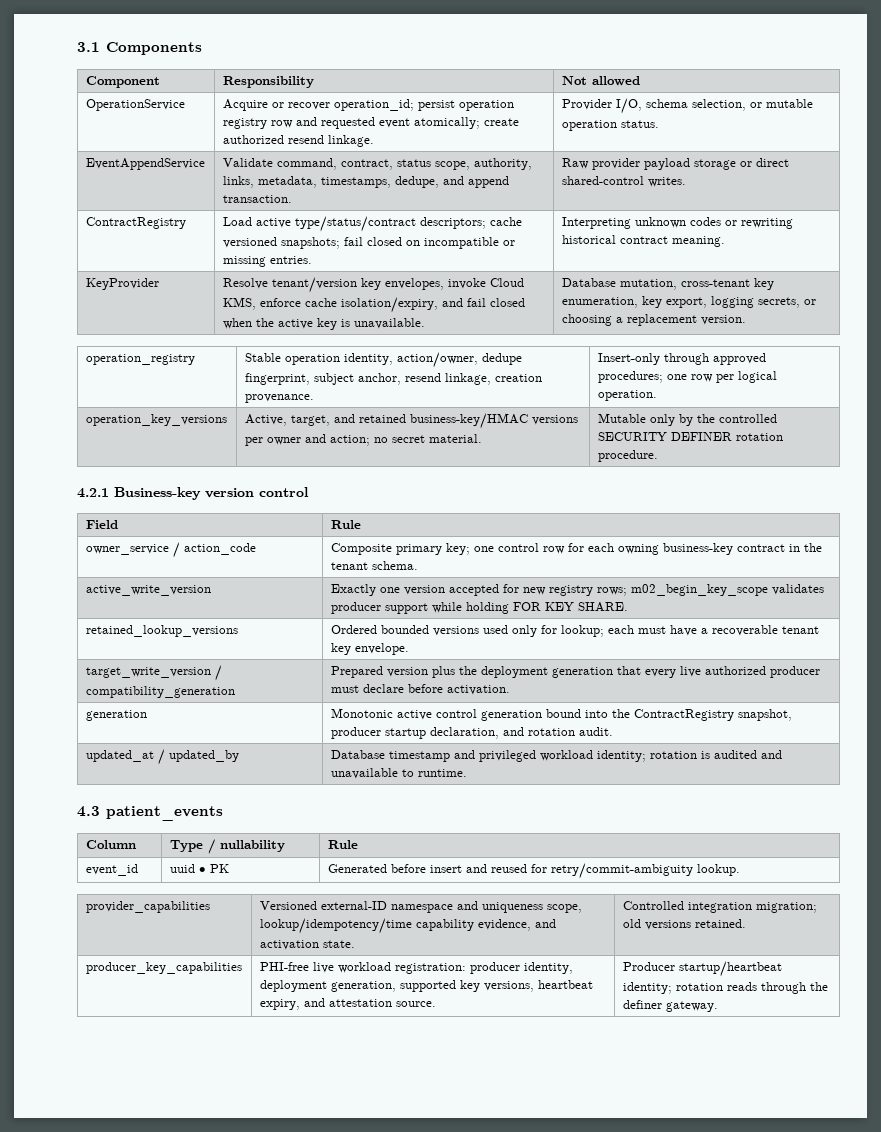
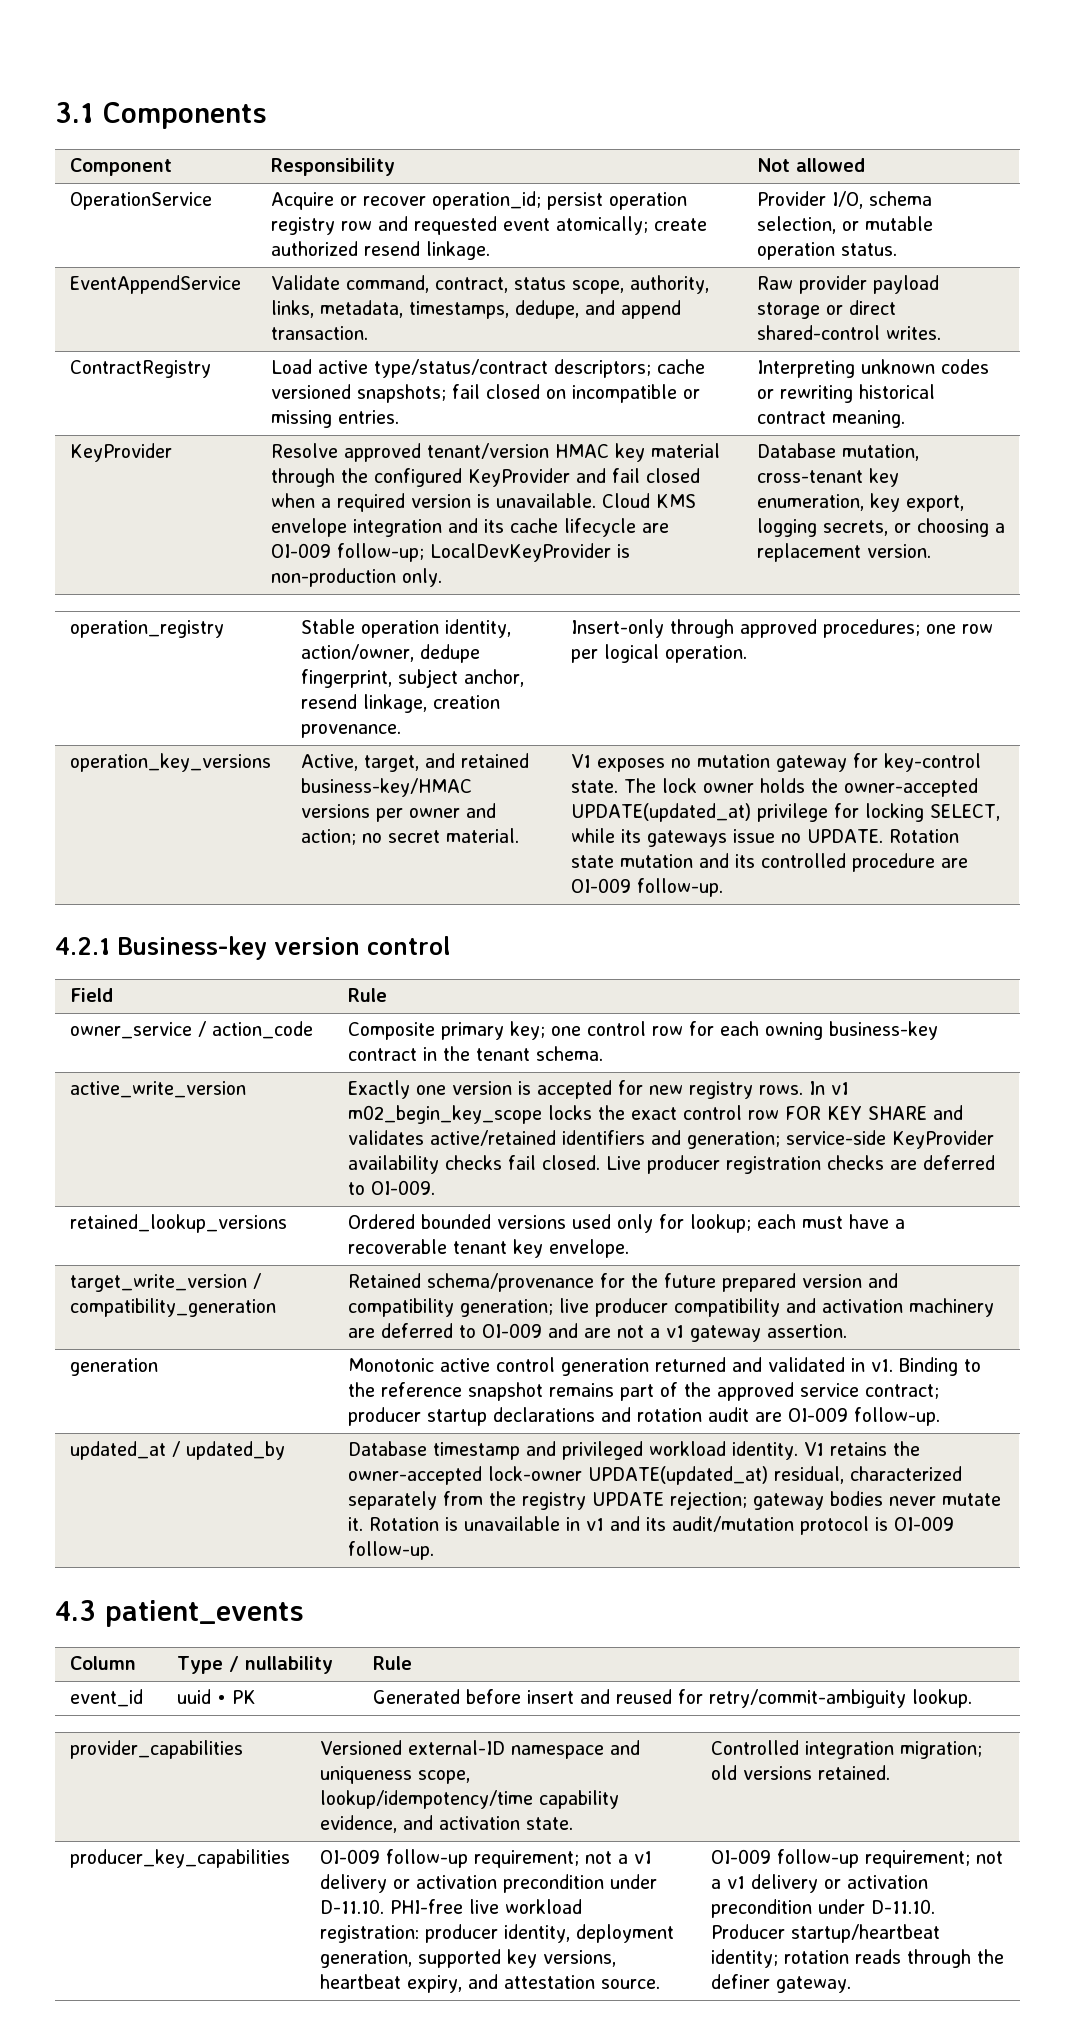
- Resolve tenant/version key envelopes, invoke Cloud KMS, enforce cache isolation/expiry, and fail closed when the active key is unavailable.
+ Resolve approved tenant/version HMAC key material through the configured KeyProvider and fail closed when a required version is unavailable. Cloud KMS envelope integration and its cache lifecycle are OI-009 follow-up; LocalDevKeyProvider is non-production only.
- Mutable only by the controlled SECURITY DEFINER rotation procedure.
+ V1 exposes no mutation gateway for key-control state. The lock owner holds the owner-accepted UPDATE(updated_at) privilege for locking SELECT, while its gateways issue no UPDATE. Rotation state mutation and its controlled procedure are OI-009 follow-up.
- Exactly one version accepted for new registry rows; m02_begin_key_scope validates producer support while holding FOR KEY SHARE.
+ Exactly one version is accepted for new registry rows. In v1 m02_begin_key_scope locks the exact control row FOR KEY SHARE and validates active/retained identifiers and generation; service-side KeyProvider availability checks fail closed. Live producer registration checks are deferred to OI-009.
- target_write_version / compatibility_generation | Prepared version plus the deployment generation that every live authorized producer must declare before activation.
+ target_write_version / compatibility_generation | Retained schema/provenance for the future prepared version and compatibility generation; live producer compatibility and activation machinery are deferred to OI-009 and are not a v1 gateway assertion.
- generation | Monotonic active control generation bound into the ContractRegistry snapshot, producer startup declaration, and rotation audit.
+ generation | Monotonic active control generation returned and validated in v1. Binding to the reference snapshot remains part of the approved service contract; producer startup declarations and rotation audit are OI-009 follow-up.
- updated_at / updated_by | Database timestamp and privileged workload identity; rotation is audited and unavailable to runtime.
+ updated_at / updated_by | Database timestamp and privileged workload identity. V1 retains the owner-accepted lock-owner UPDATE(updated_at) residual, characterized separately from the registry UPDATE rejection; gateway bodies never mutate it. Rotation is unavailable in v1 and its audit/mutation protocol is OI-009 follow-up.
- PHI-free live workload registration: producer identity, deployment generation, supported key versions, heartbeat expiry, and attestation source.
+ OI-009 follow-up requirement; not a v1 delivery or activation precondition under D-11.10. PHI-free live workload registration: producer identity, deployment generation, supported key versions, heartbeat expiry, and attestation source.
- Producer startup/heartbeat identity; rotation reads through the definer gateway.
+ OI-009 follow-up requirement; not a v1 delivery or activation precondition under D-11.10. Producer startup/heartbeat identity; rotation reads through the definer gateway.

